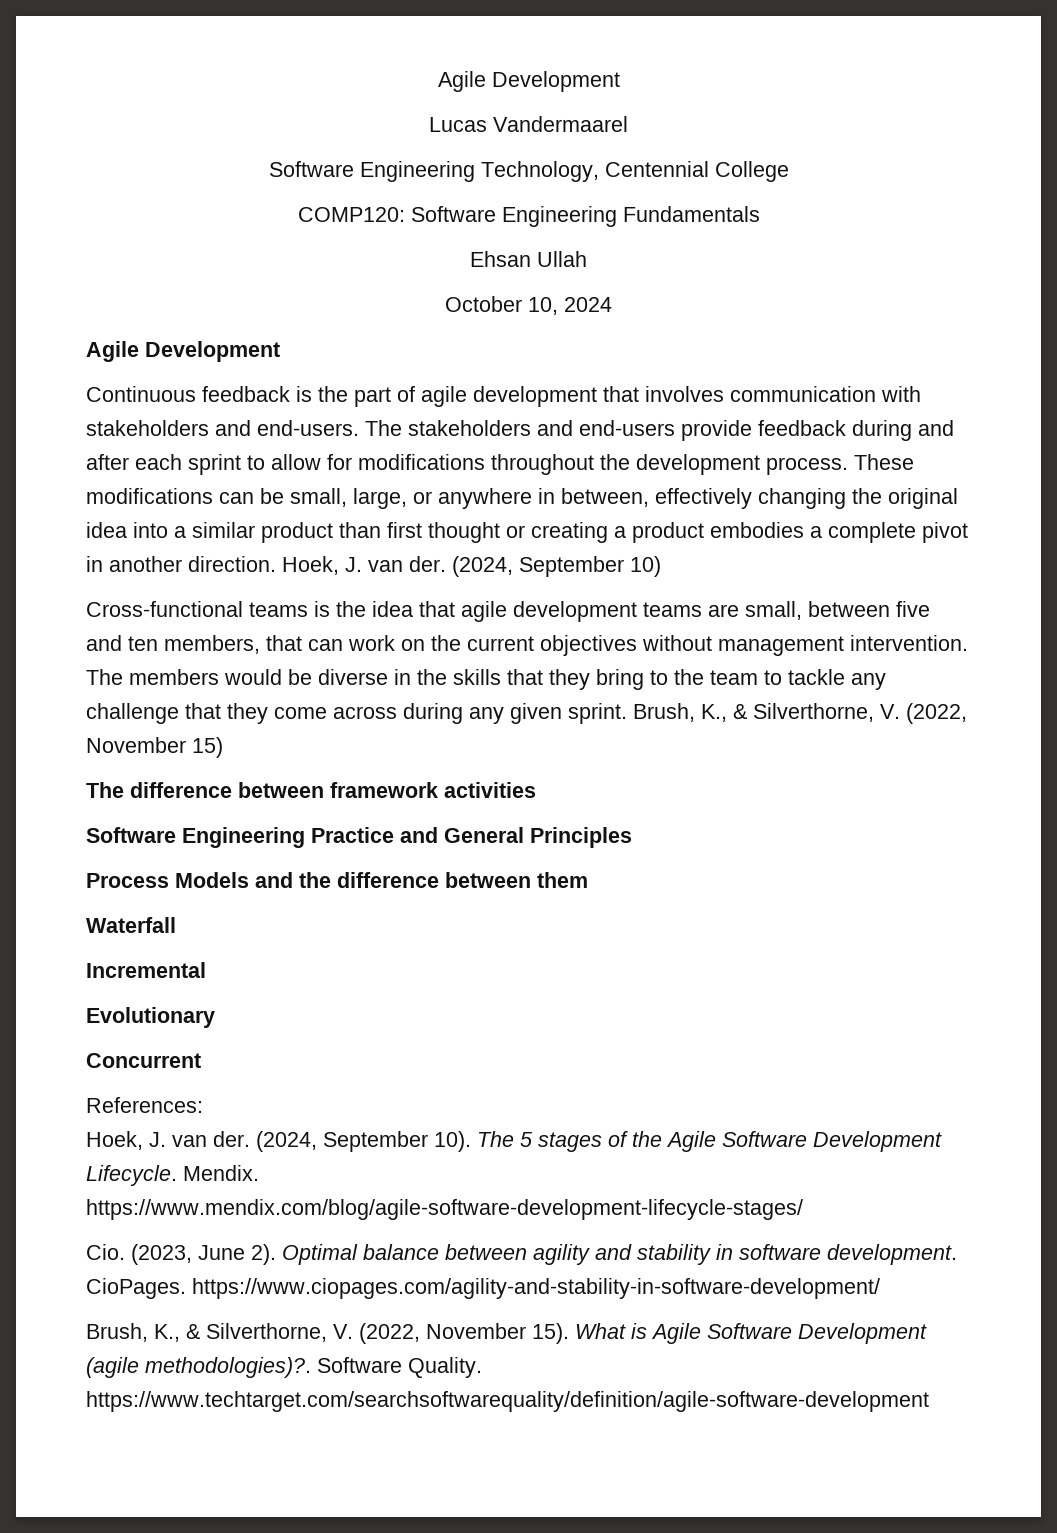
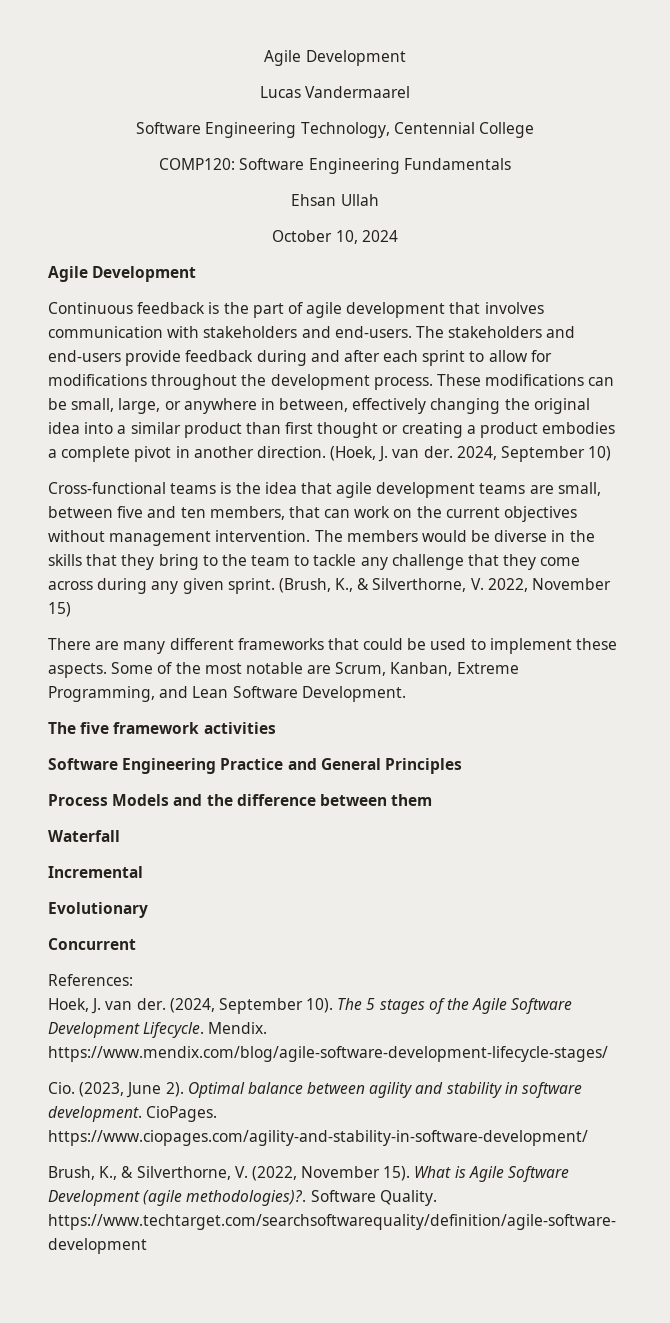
- Hoek, J. van der. (2024, September 10)
+ (Hoek, J. van der. 2024, September 10)
- Brush, K., & Silverthorne, V. (2022, November 15)
+ (Brush, K., & Silverthorne, V. 2022, November 15)
- The difference between framework activities
+ There are many different frameworks that could be used to implement these aspects. Some of the most notable are Scrum, Kanban, Extreme Programming, and Lean Software Development.
+ The five framework activities

